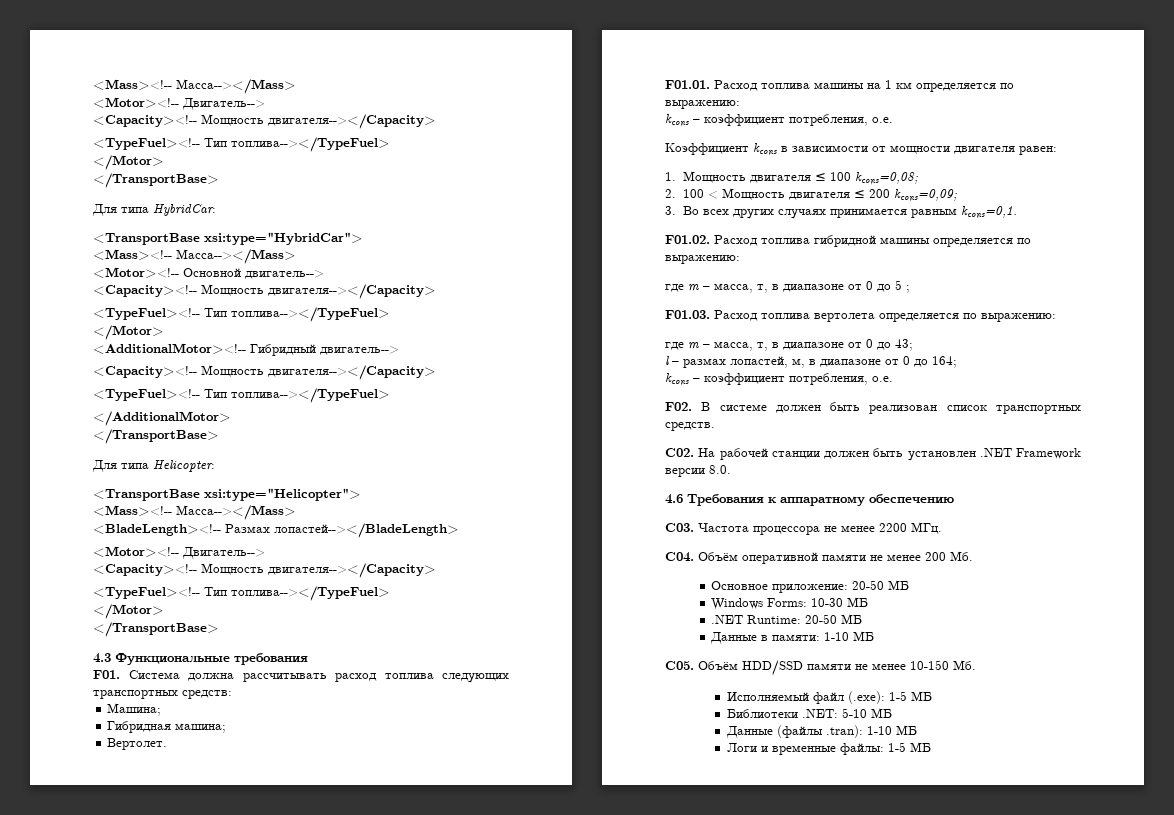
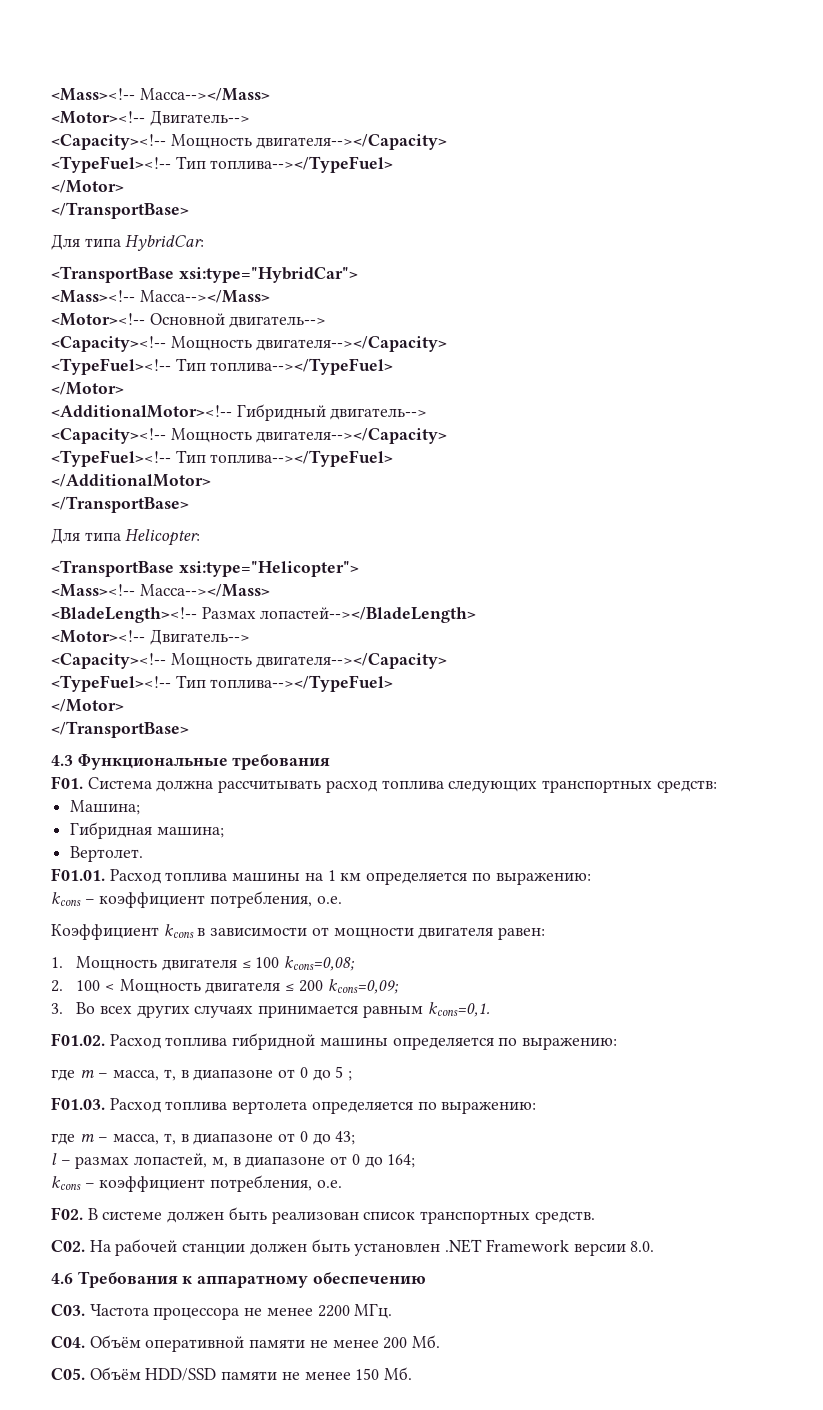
- Основное приложение: 20-50 МБ
- Windows Forms: 10-30 МБ
- .NET Runtime: 20-50 МБ
- Данные в памяти: 1-10 МБ
- C05. Объём HDD/SSD памяти не менее 10-150 Мб.
- Исполняемый файл (.exe): 1-5 МБ
- Библиотеки .NET: 5-10 МБ
- Данные (файлы .tran): 1-10 МБ
- Логи и временные файлы: 1-5 МБ
+ C05. Объём HDD/SSD памяти не менее 150 Мб.

